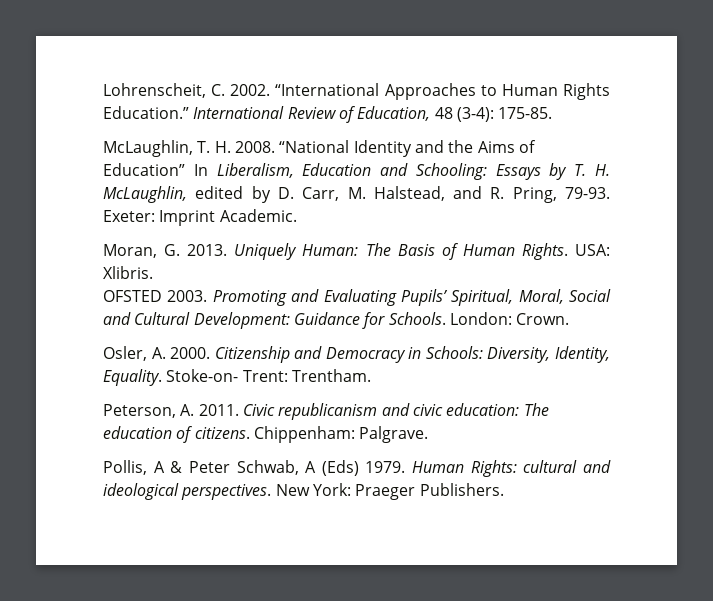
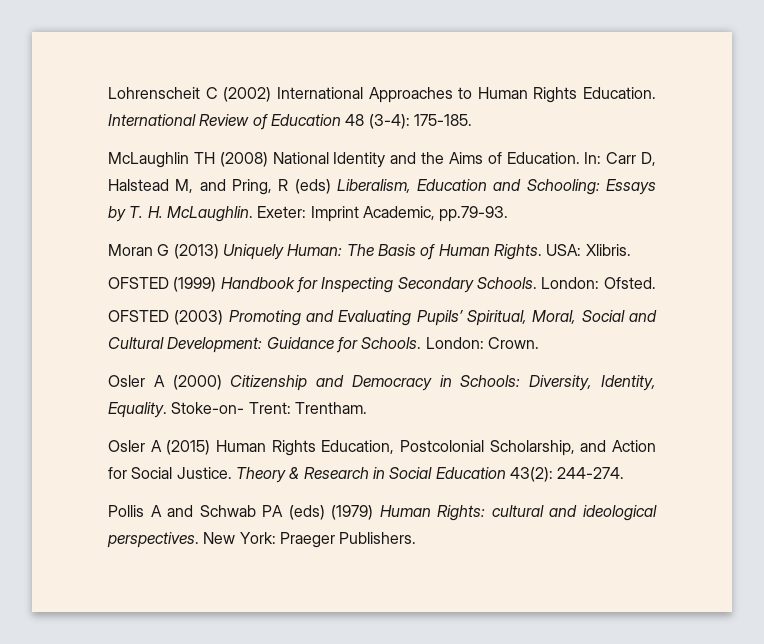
- Lohrenscheit, C. 2002. “International Approaches to Human Rights Education.”
+ Lohrenscheit C (2002) International Approaches to Human Rights Education.
- International Review of Education, 48 (3-4): 175-85.
- McLaughlin, T. H. 2008. “National Identity and the Aims of Education” In Liberalism, Education and Schooling: Essays by T. H. McLaughlin, edited by D. Carr, M. Halstead, and R. Pring, 79-93. Exeter: Imprint Academic.
- Moran, G. 2013. Uniquely Human: The Basis of Human Rights.
+ International Review of Education 48 (3-4): 175-185.
+ McLaughlin TH (2008) National Identity and the Aims of Education. In: Carr D, Halstead M, and Pring, R (eds) Liberalism, Education and Schooling: Essays by T. H. McLaughlin. Exeter: Imprint Academic, pp.79-93.
+ Moran G (2013) Uniquely Human: The Basis of Human Rights.
- OFSTED 2003. Promoting and Evaluating Pupils’ Spiritual, Moral, Social and Cultural Development: Guidance for Schools.
+ OFSTED (1999) Handbook for Inspecting Secondary Schools. London: Ofsted.
+ OFSTED (2003) Promoting and Evaluating Pupils’ Spiritual, Moral, Social and Cultural Development: Guidance for Schools.
- Osler, A. 2000. Citizenship and Democracy in Schools: Diversity, Identity, Equality.
+ Osler A (2000) Citizenship and Democracy in Schools: Diversity, Identity, Equality.
- Peterson, A. 2011. Civic republicanism and civic education: The education of citizens. Chippenham: Palgrave.
- Pollis, A & Peter Schwab, A (Eds) 1979. Human Rights: cultural and ideological perspectives.
+ Osler A (2015) Human Rights Education, Postcolonial Scholarship, and Action for Social Justice. Theory & Research in Social Education 43(2): 244-274.
+ Pollis A and Schwab PA (eds) (1979) Human Rights: cultural and ideological perspectives.

